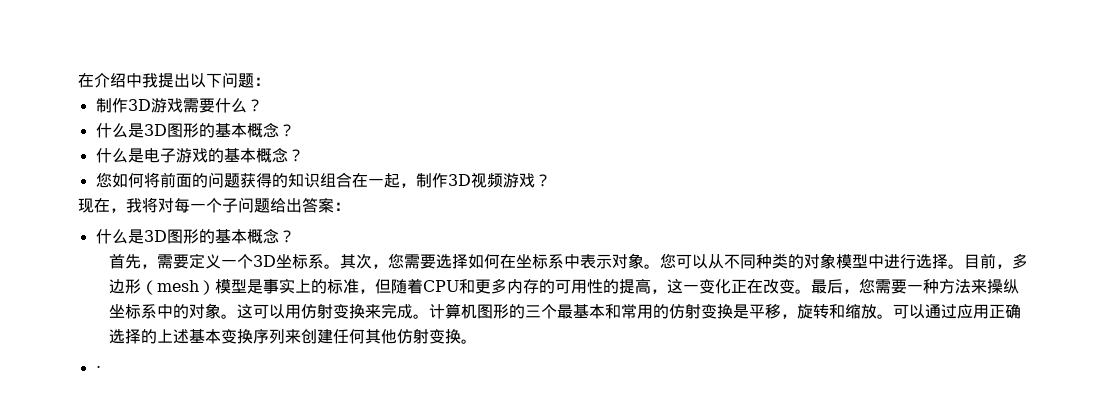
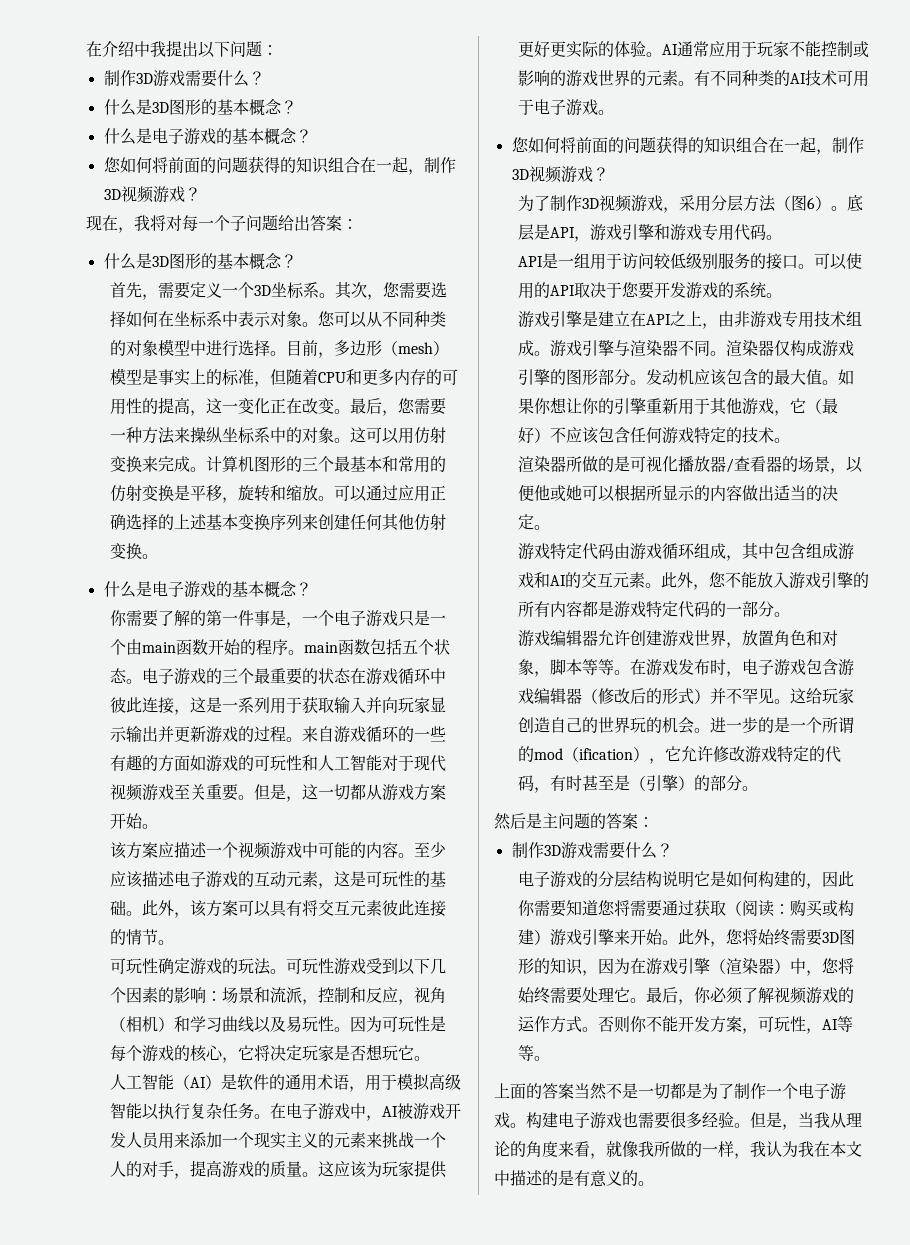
  可以通过应用正确选择的上述基本变换序列来创建任何其他仿射变换。
- ·
+ 什么是电子游戏的基本概念？
+ 你需要了解的第一件事是，一个电子游戏只是一个由main函数开始的程序。main函数包括五个状态。电子游戏的三个最重要的状态在游戏循环中彼此连接，这是一系列用于获取输入并向玩家显示输出并更新游戏的过程。来自游戏循环的一些有趣的方面如游戏的可玩性和人工智能对于现代视频游戏至关重要。但是，这一切都从游戏方案开始。
+ 该方案应描述一个视频游戏中可能的内容。至少应该描述电子游戏的互动元素，这是可玩性的基础。此外，该方案可以具有将交互元素彼此连接的情节。
+ 可玩性确定游戏的玩法。可玩性游戏受到以下几个因素的影响：场景和流派，控制和反应，视角（相机）和学习曲线以及易玩性。因为可玩性是每个游戏的核心，它将决定玩家是否想玩它。
+ 人工智能（AI）是软件的通用术语，用于模拟高级智能以执行复杂任务。在电子游戏中，AI被游戏开发人员用来添加一个现实主义的元素来挑战一个人的对手，提高游戏的质量。这应该为玩家提供更好更实际的体验。AI通常应用于玩家不能控制或影响的游戏世界的元素。有不同种类的AI技术可用于电子游戏。
+ 您如何将前面的问题获得的知识组合在一起，制作3D视频游戏？
+ 为了制作3D视频游戏，采用分层方法（图6）。底层是API，游戏引擎和游戏专用代码。
+ API是一组用于访问较低级别服务的接口。可以使用的API取决于您要开发游戏的系统。
+ 游戏引擎是建立在API之上，由非游戏专用技术组成。游戏引擎与渲染器不同。渲染器仅构成游戏引擎的图形部分。发动机应该包含的最大值。如果你想让你的引擎重新用于其他游戏，它（最好）不应该包含任何游戏特定的技术。
+ 渲染器所做的是可视化播放器/查看器的场景，以便他或她可以根据所显示的内容做出适当的决定。
+ 游戏特定代码由游戏循环组成，其中包含组成游戏和AI的交互元素。此外，您不能放入游戏引擎的所有内容都是游戏特定代码的一部分。
+ 游戏编辑器允许创建游戏世界，放置角色和对象，脚本等等。在游戏发布时，电子游戏包含游戏编辑器（修改后的形式）并不罕见。这给玩家创造自己的世界玩的机会。进一步的是一个所谓的mod（ification），它允许修改游戏特定的代码，有时甚至是（引擎）的部分。
+ 然后是主问题的答案：
+ 制作3D游戏需要什么？
+ 电子游戏的分层结构说明它是如何构建的，因此你需要知道您将需要通过获取（阅读：购买或构建）游戏引擎来开始。此外，您将始终需要3D图形的知识，因为在游戏引擎（渲染器）中，您将始终需要处理它。最后，你必须了解视频游戏的运作方式。否则你不能开发方案，可玩性，AI等等。
+ 上面的答案当然不是一切都是为了制作一个电子游戏。构建电子游戏也需要很多经验。但是，当我从理论的角度来看，就像我所做的一样，我认为我在本文中描述的是有意义的。

